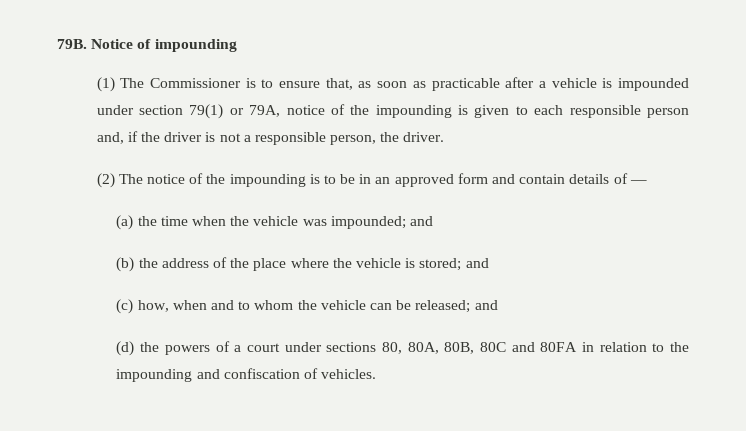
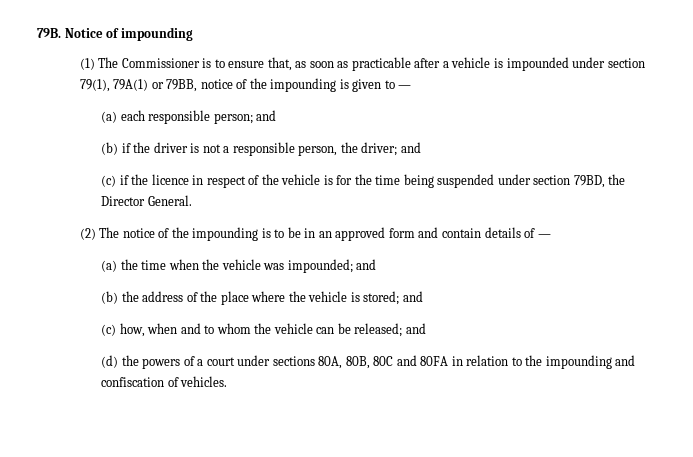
- (1) The Commissioner is to ensure that, as soon as practicable after a vehicle is impounded under section 79(1) or 79A, notice of the impounding is given to each responsible person and, if the driver is not a responsible person, the driver.
+ (1) The Commissioner is to ensure that, as soon as practicable after a vehicle is impounded under section 79(1), 79A(1) or 79BB, notice of the impounding is given to —
+ (a) each responsible person; and
+ (b) if the driver is not a responsible person, the driver; and
+ (c) if the licence in respect of the vehicle is for the time being suspended under section 79BD, the Director General.
- (d) the powers of a court under sections 80, 80A, 80B, 80C and 80FA in relation to the impounding and confiscation of vehicles.
+ (d) the powers of a court under sections 80A, 80B, 80C and 80FA in relation to the impounding and confiscation of vehicles.

